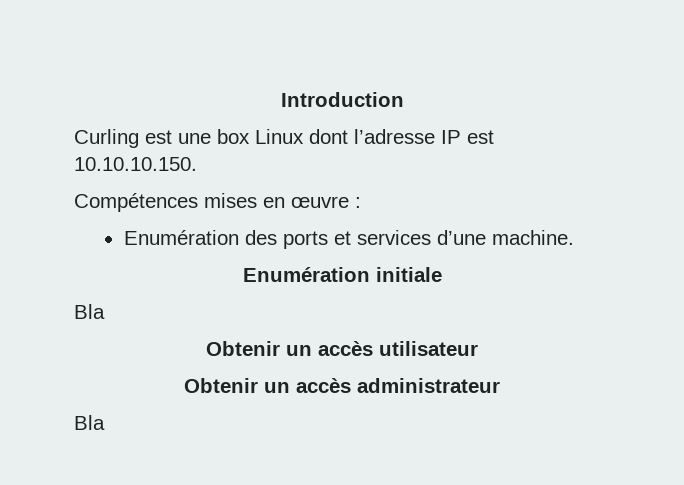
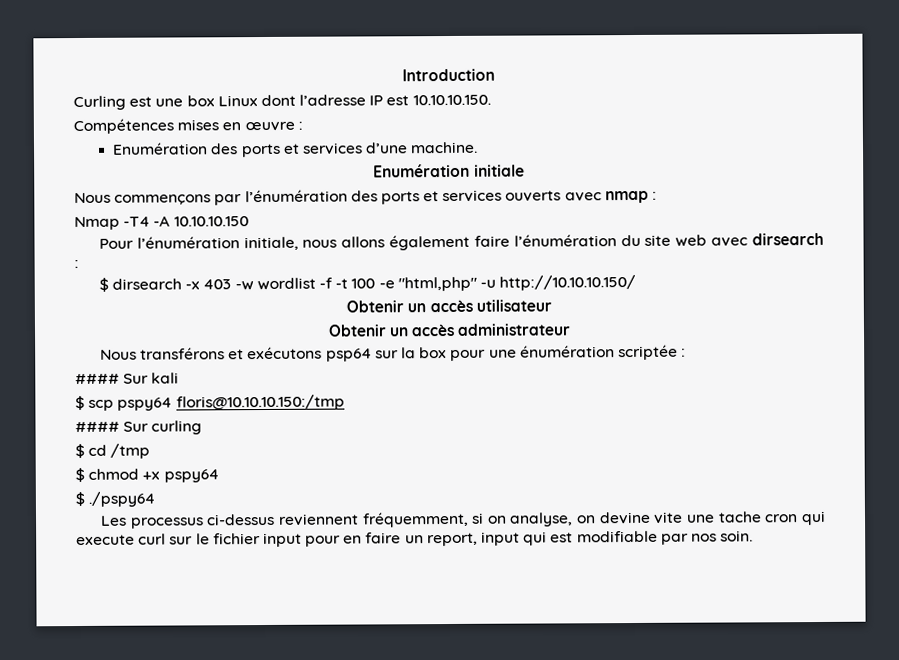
  Enumération initiale
- Bla
+ Nous commençons par l’énumération des ports et services ouverts avec nmap :
+ Nmap -T4 -A 10.10.10.150
+ Pour l’énumération initiale, nous allons également faire l’énumération du site web avec dirsearch :
+ $ dirsearch -x 403 -w wordlist -f -t 100 -e "html,php" -u http://10.10.10.150/
  Obtenir un accès administrateur
- Bla
+ Nous transférons et exécutons psp64 sur la box pour une énumération scriptée :
+ #### Sur kali
+ $ scp pspy64 floris@10.10.10.150:/tmp
+ #### Sur curling
+ $ cd /tmp
+ $ chmod +x pspy64
+ $ ./pspy64
+ Les processus ci-dessus reviennent fréquemment, si on analyse, on devine vite une tache cron qui execute curl sur le fichier input pour en faire un report, input qui est modifiable par nos soin.

